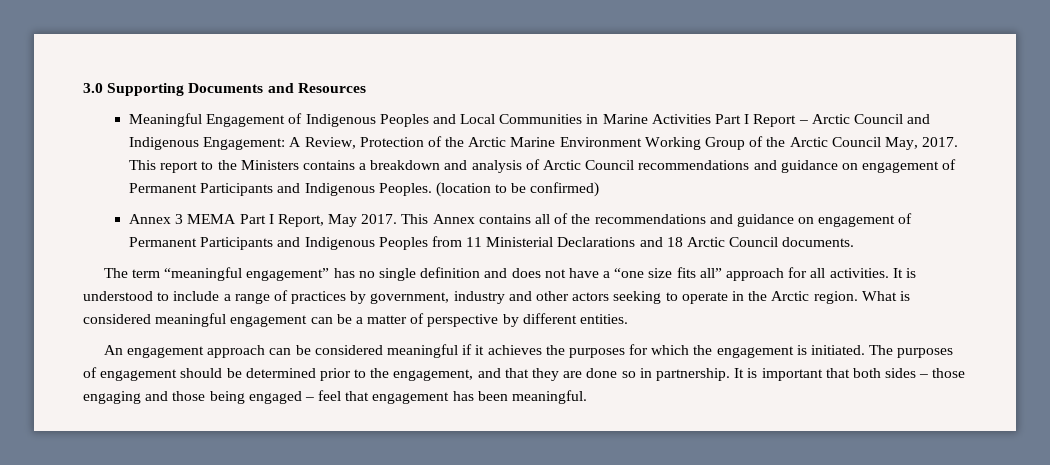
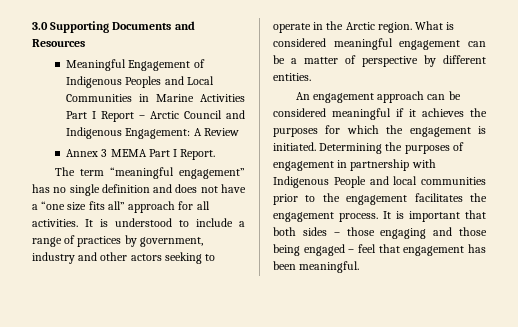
- Meaningful Engagement of Indigenous Peoples and Local Communities in Marine Activities Part I Report – Arctic Council and Indigenous Engagement: A Review, Protection of the Arctic Marine Environment Working Group of the Arctic Council May, 2017. This report to the Ministers contains a breakdown and analysis of Arctic Council recommendations and guidance on engagement of Permanent Participants and Indigenous Peoples. (location to be confirmed)
+ Meaningful Engagement of Indigenous Peoples and Local Communities in Marine Activities Part I Report – Arctic Council and Indigenous Engagement: A Review
- Annex 3 MEMA Part I Report, May 2017. This Annex contains all of the recommendations and guidance on engagement of Permanent Participants and Indigenous Peoples from 11 Ministerial Declarations and 18 Arctic Council documents.
+ Annex 3 MEMA Part I Report.
- The purposes of engagement should be determined prior to the engagement, and that they are done so in partnership.
+ Determining the purposes of engagement in partnership with Indigenous People and local communities prior to the engagement facilitates the engagement process.

